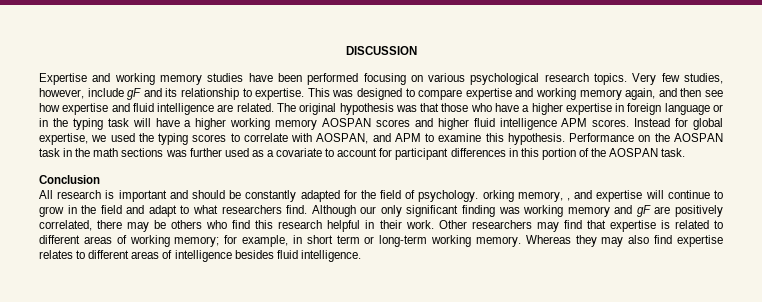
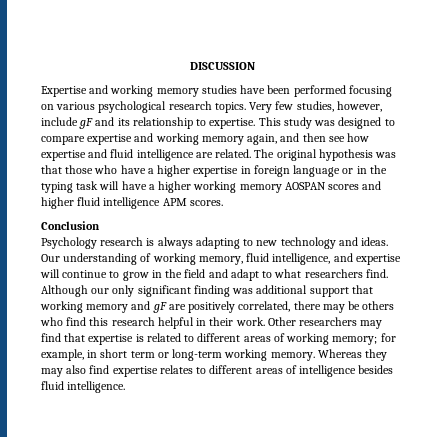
- This was designed to compare expertise and working memory again, and then see how expertise and fluid intelligence are related.
+ This study was designed to compare expertise and working memory again, and then see how expertise and fluid intelligence are related.
- Instead for global expertise, we used the typing scores to correlate with AOSPAN, and APM to examine this hypothesis. Performance on the AOSPAN task in the math sections was further used as a covariate to account for participant differences in this portion of the AOSPAN task.
- All research is important and should be constantly adapted for the field of psychology. orking memory, , and expertise will continue to grow in the field and adapt to what researchers find.
+ Psychology research is always adapting to new technology and ideas. Our understanding of working memory, fluid intelligence, and expertise will continue to grow in the field and adapt to what researchers find.
- Although our only significant finding was working memory and gF are positively correlated, there may be others who find this research helpful in their work.
+ Although our only significant finding was additional support that working memory and gF are positively correlated, there may be others who find this research helpful in their work.

